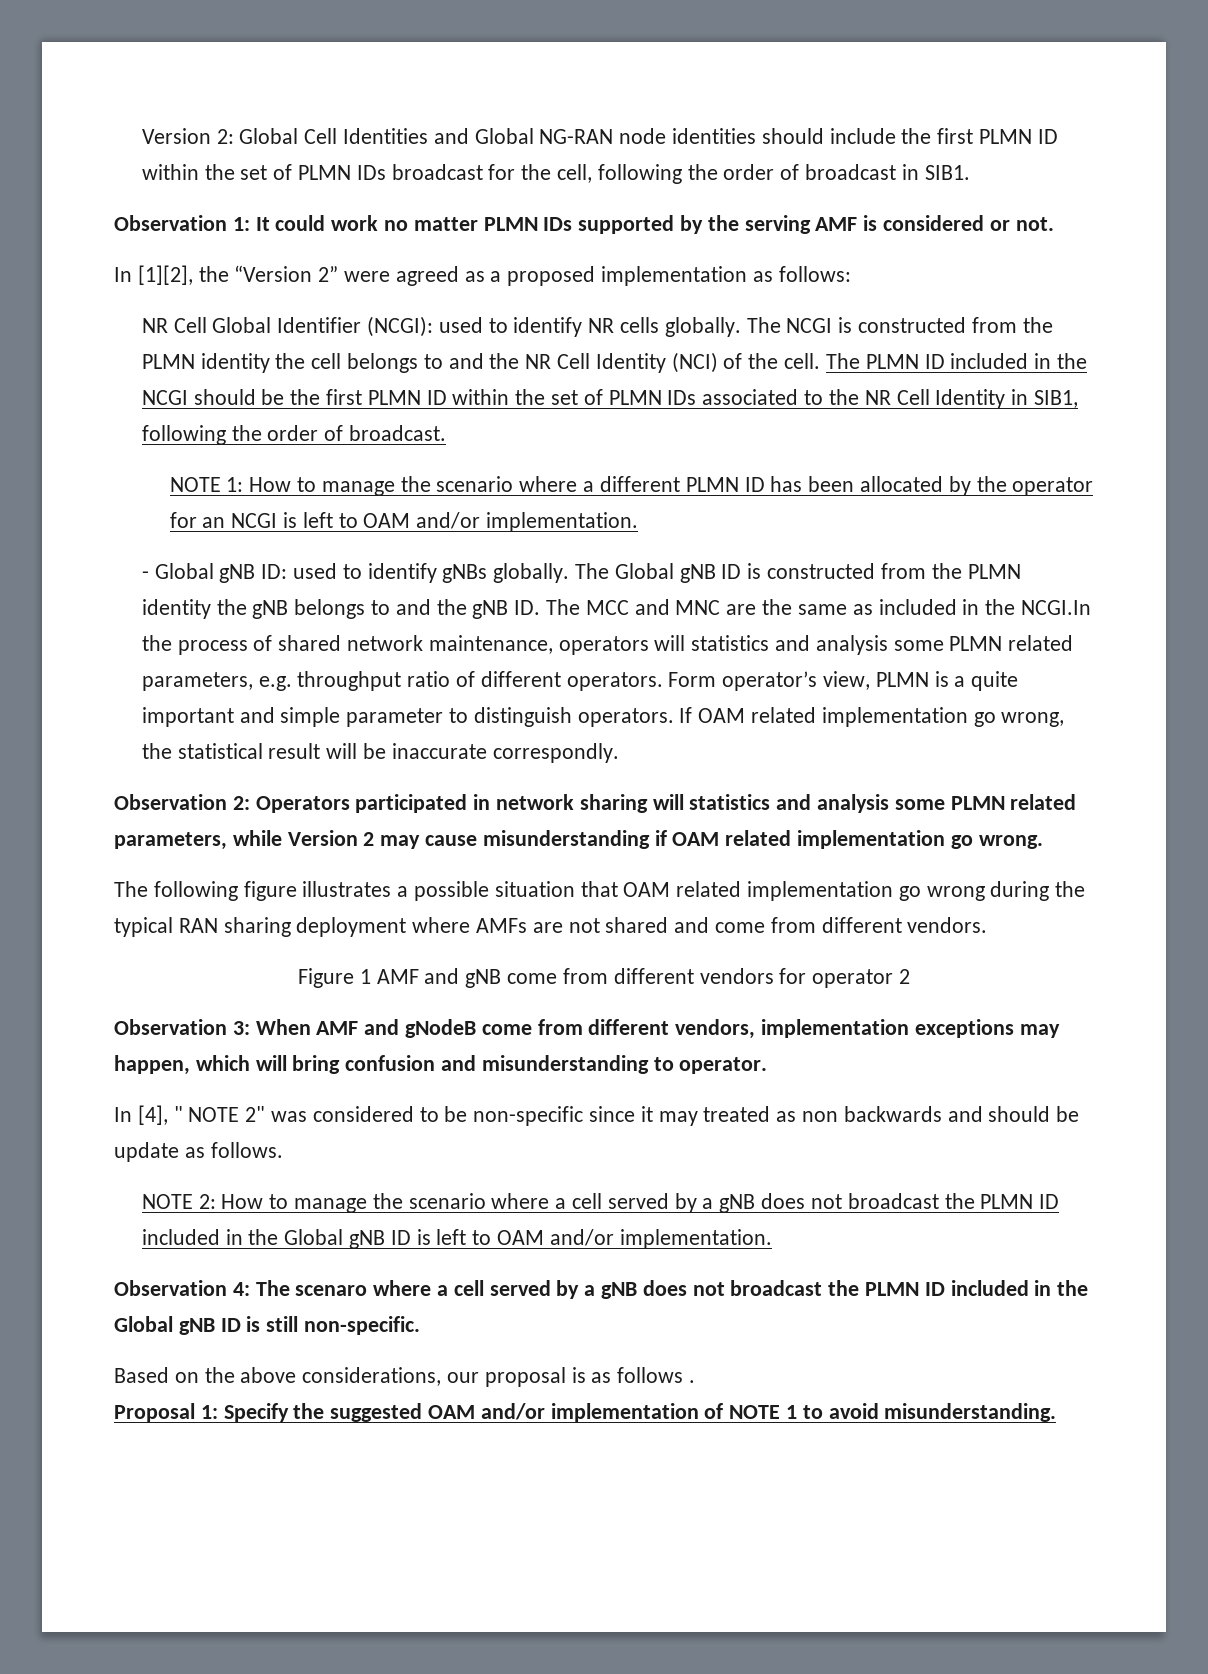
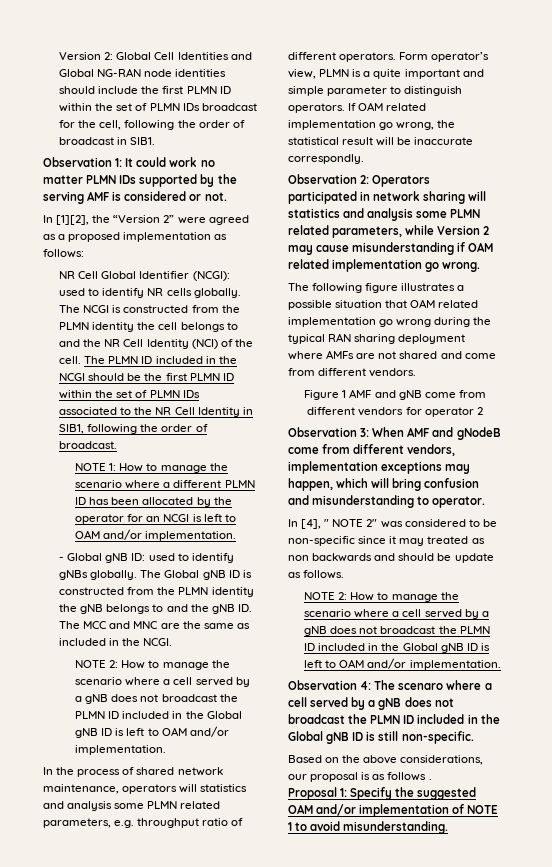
- The Global gNB ID is constructed from the PLMN identity the gNB belongs to and the gNB ID. The MCC and MNC are the same as included in the NCGI.In the process of shared network maintenance, operators will statistics and analysis some PLMN related parameters, e.g. throughput ratio of different operators.
+ The Global gNB ID is constructed from the PLMN identity the gNB belongs to and the gNB ID. The MCC and MNC are the same as included in the NCGI.
+ NOTE 2: How to manage the scenario where a cell served by a gNB does not broadcast the PLMN ID included in the Global gNB ID is left to OAM and/or implementation.
+ In the process of shared network maintenance, operators will statistics and analysis some PLMN related parameters, e.g. throughput ratio of different operators.

